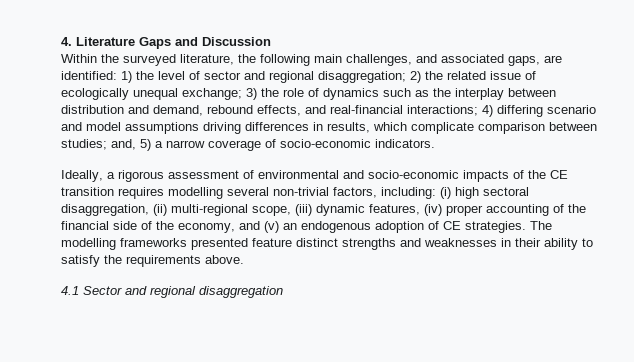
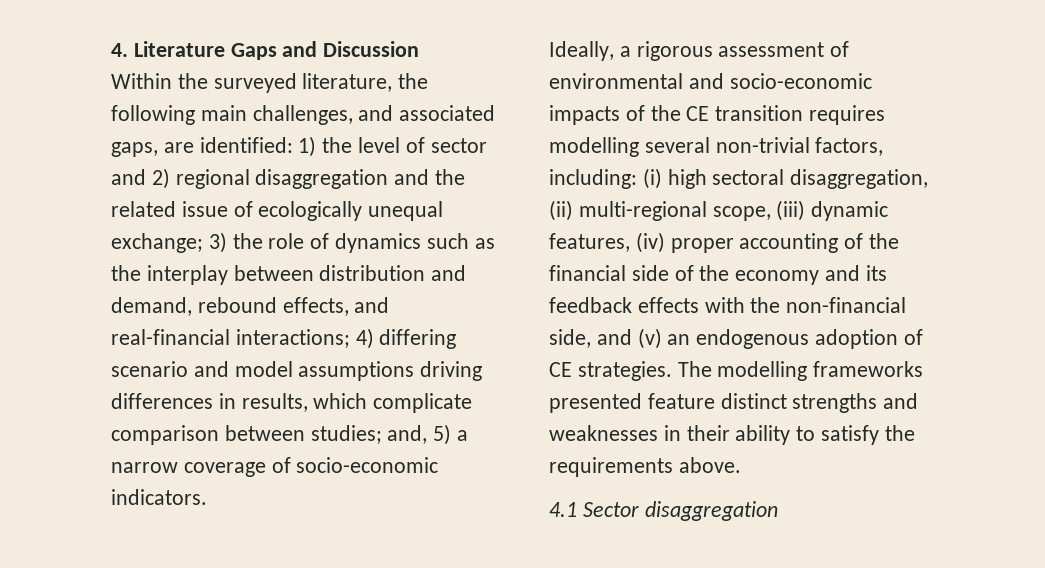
- 1) the level of sector and regional disaggregation; 2) the related issue of ecologically unequal exchange;
+ 1) the level of sector and 2) regional disaggregation and the related issue of ecologically unequal exchange;
- Ideally, a rigorous assessment of environmental and socio-economic impacts of the CE transition requires modelling several non-trivial factors, including: (i) high sectoral disaggregation, (ii) multi-regional scope, (iii) dynamic features, (iv) proper accounting of the financial side of the economy, and (v) an endogenous adoption of CE strategies.
+ Ideally, a rigorous assessment of environmental and socio-economic impacts of the CE transition requires modelling several non-trivial factors, including: (i) high sectoral disaggregation, (ii) multi-regional scope, (iii) dynamic features, (iv) proper accounting of the financial side of the economy and its feedback effects with the non-financial side, and (v) an endogenous adoption of CE strategies.
- 4.1 Sector and regional disaggregation
+ 4.1 Sector disaggregation

